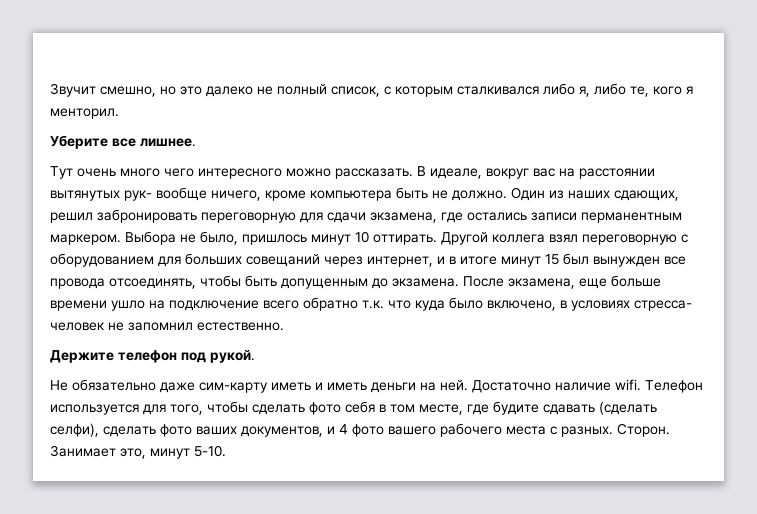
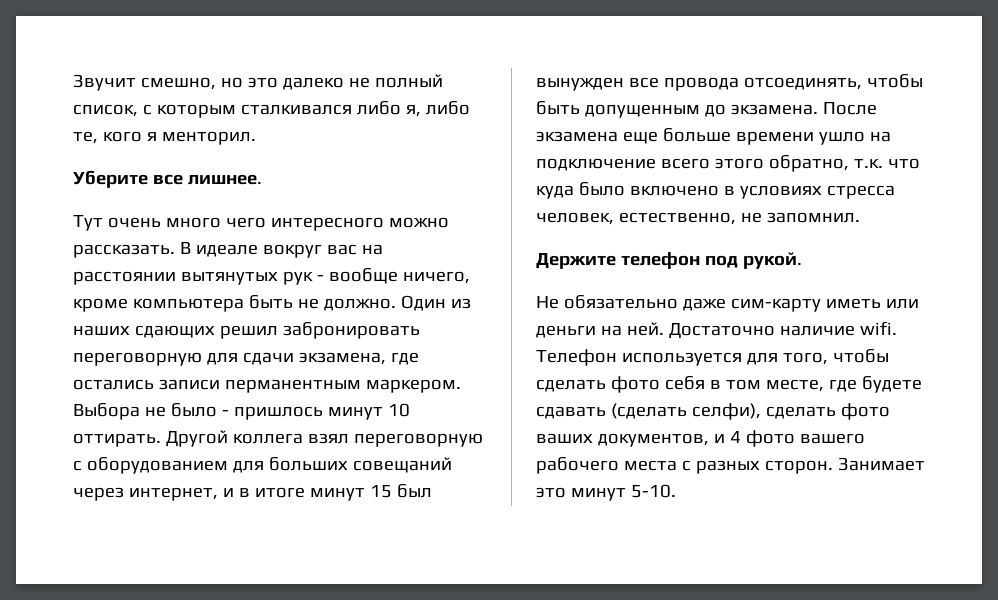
- В идеале, вокруг вас на расстоянии вытянутых рук- вообще ничего, кроме компьютера быть не должно.
+ В идеале вокруг вас на расстоянии вытянутых рук - вообще ничего, кроме компьютера быть не должно.
- Один из наших сдающих, решил забронировать переговорную для сдачи экзамена, где остались записи перманентным маркером.
+ Один из наших сдающих решил забронировать переговорную для сдачи экзамена, где остались записи перманентным маркером.
- Выбора не было, пришлось минут 10 оттирать.
+ Выбора не было - пришлось минут 10 оттирать.
- После экзамена, еще больше времени ушло на подключение всего обратно т.к. что куда было включено, в условиях стресса- человек не запомнил естественно.
+ После экзамена еще больше времени ушло на подключение всего этого обратно, т.к. что куда было включено в условиях стресса человек, естественно, не запомнил.
- Не обязательно даже сим-карту иметь и иметь деньги на ней.
+ Не обязательно даже сим-карту иметь или деньги на ней.
- Телефон используется для того, чтобы сделать фото себя в том месте, где будите сдавать (сделать селфи), сделать фото ваших документов, и 4 фото вашего рабочего места с разных. Сторон. Занимает это, минут 5-10.
+ Телефон используется для того, чтобы сделать фото себя в том месте, где будете сдавать (сделать селфи), сделать фото ваших документов, и 4 фото вашего рабочего места с разных сторон. Занимает это минут 5-10.

